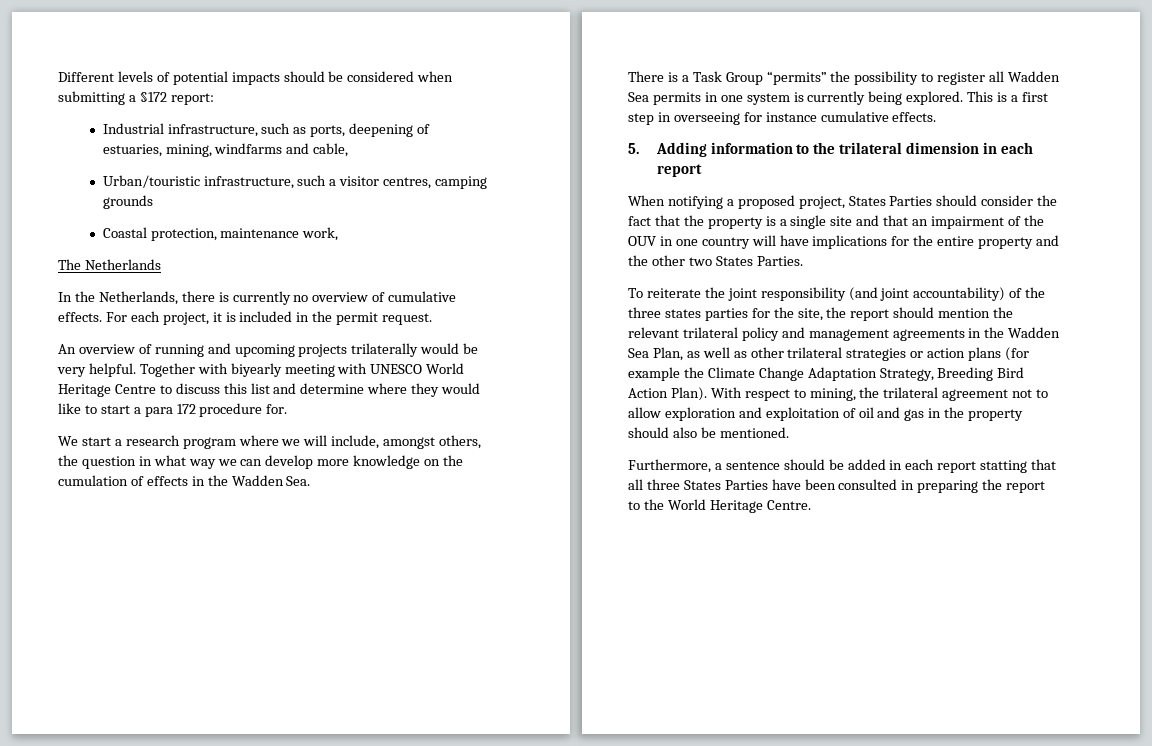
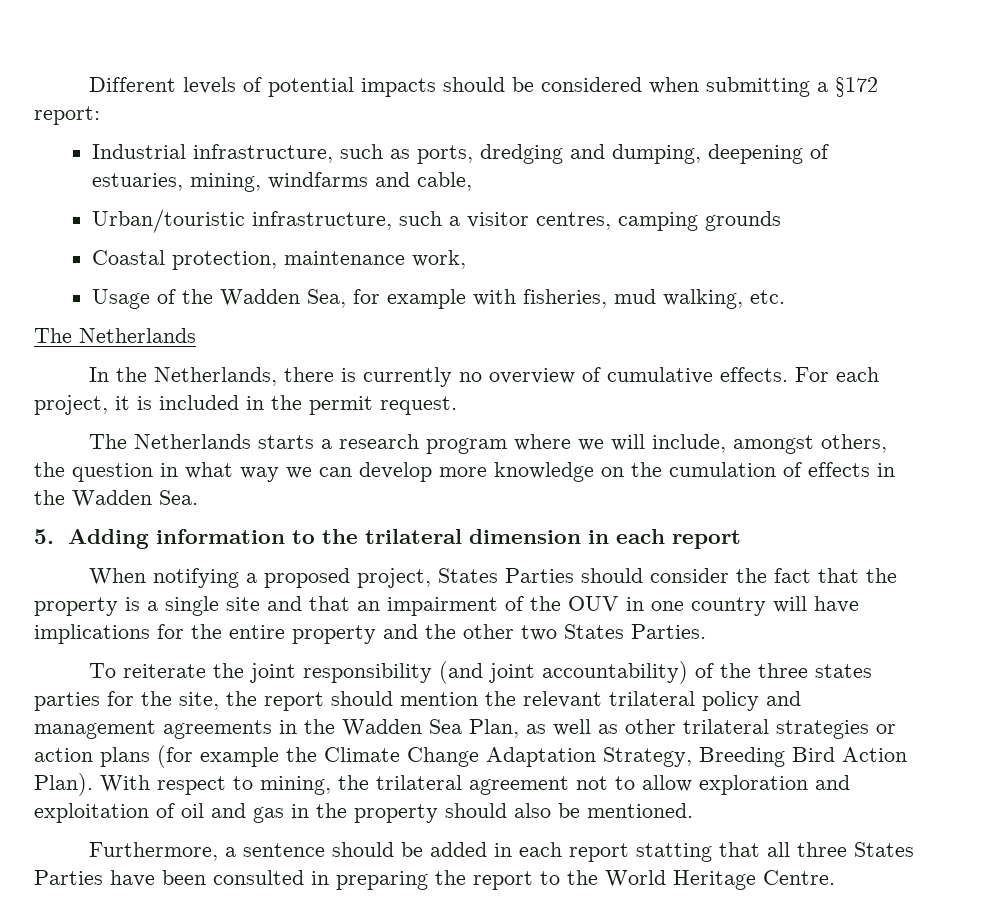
- Industrial infrastructure, such as ports, deepening of estuaries, mining, windfarms and cable,
+ Industrial infrastructure, such as ports, dredging and dumping, deepening of estuaries, mining, windfarms and cable,
+ Usage of the Wadden Sea, for example with fisheries, mud walking, etc.
- An overview of running and upcoming projects trilaterally would be very helpful. Together with biyearly meeting with UNESCO World Heritage Centre to discuss this list and determine where they would like to start a para 172 procedure for.
- We start a research program where we will include, amongst others, the question in what way we can develop more knowledge on the cumulation of effects in the Wadden Sea.
+ The Netherlands starts a research program where we will include, amongst others, the question in what way we can develop more knowledge on the cumulation of effects in the Wadden Sea.
- There is a Task Group “permits” the possibility to register all Wadden Sea permits in one system is currently being explored. This is a first step in overseeing for instance cumulative effects.

